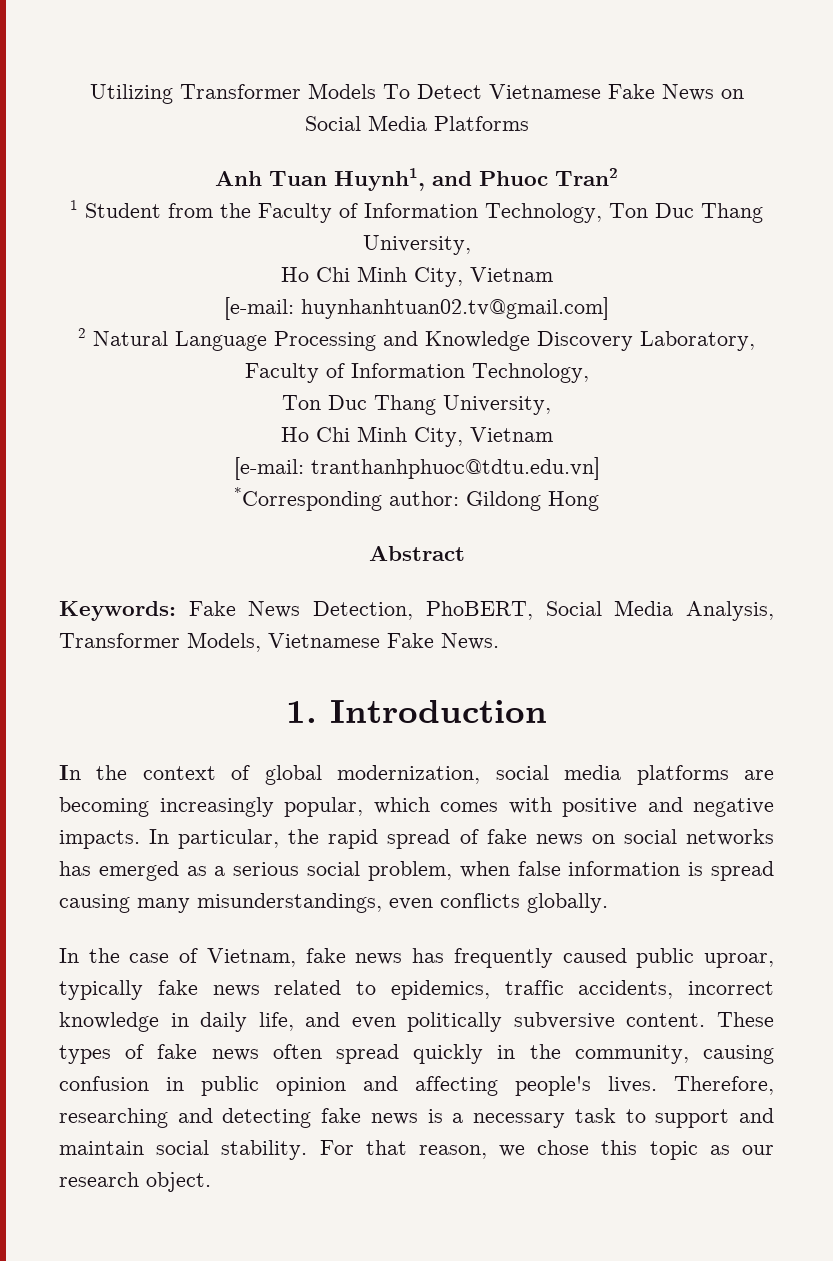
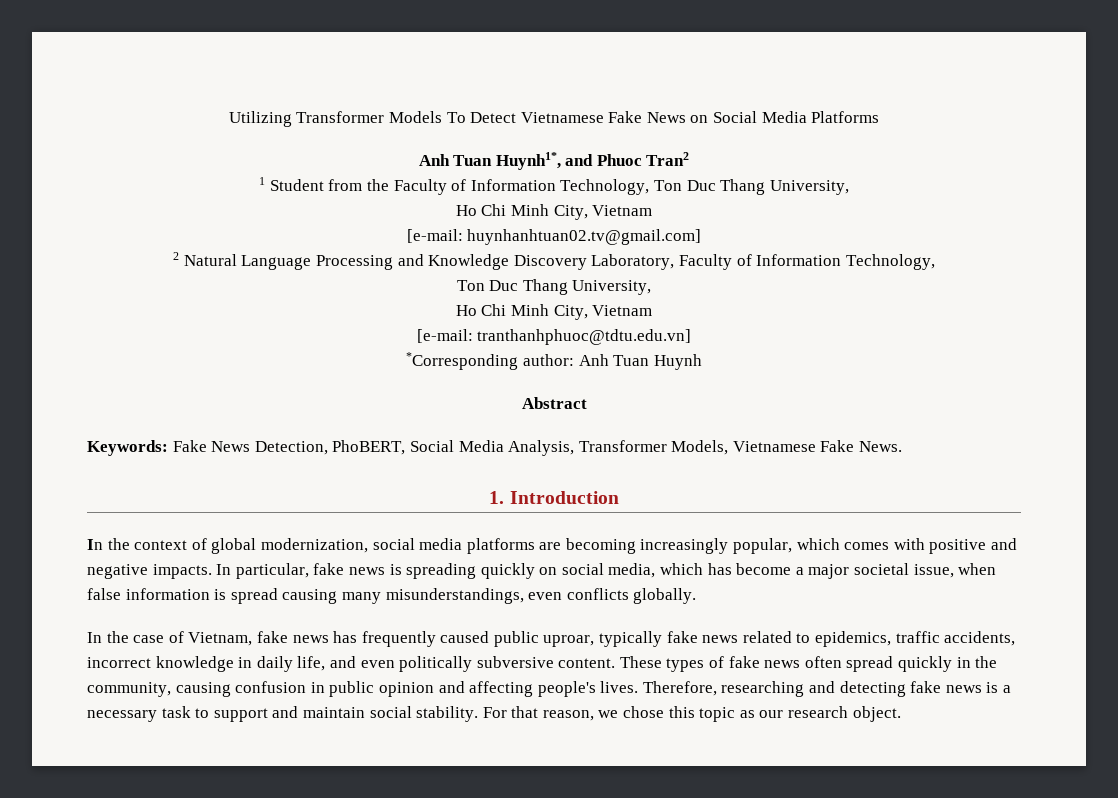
- Anh Tuan Huynh1, and Phuoc Tran2
+ Anh Tuan Huynh1*, and Phuoc Tran2
- *Corresponding author: Gildong Hong
+ *Corresponding author: Anh Tuan Huynh
- In particular, the rapid spread of fake news on social networks has emerged as a serious social problem, when false information is spread causing many misunderstandings, even conflicts globally.
+ In particular, fake news is spreading quickly on social media, which has become a major societal issue, when false information is spread causing many misunderstandings, even conflicts globally.

